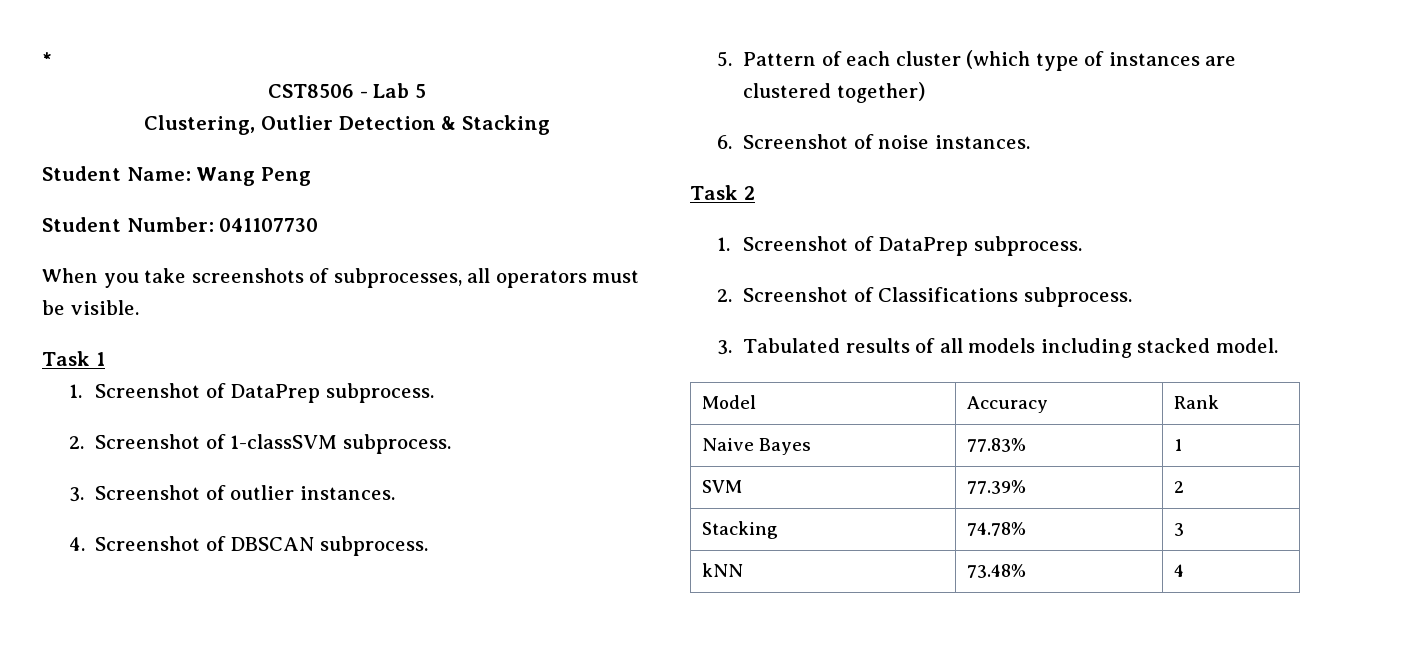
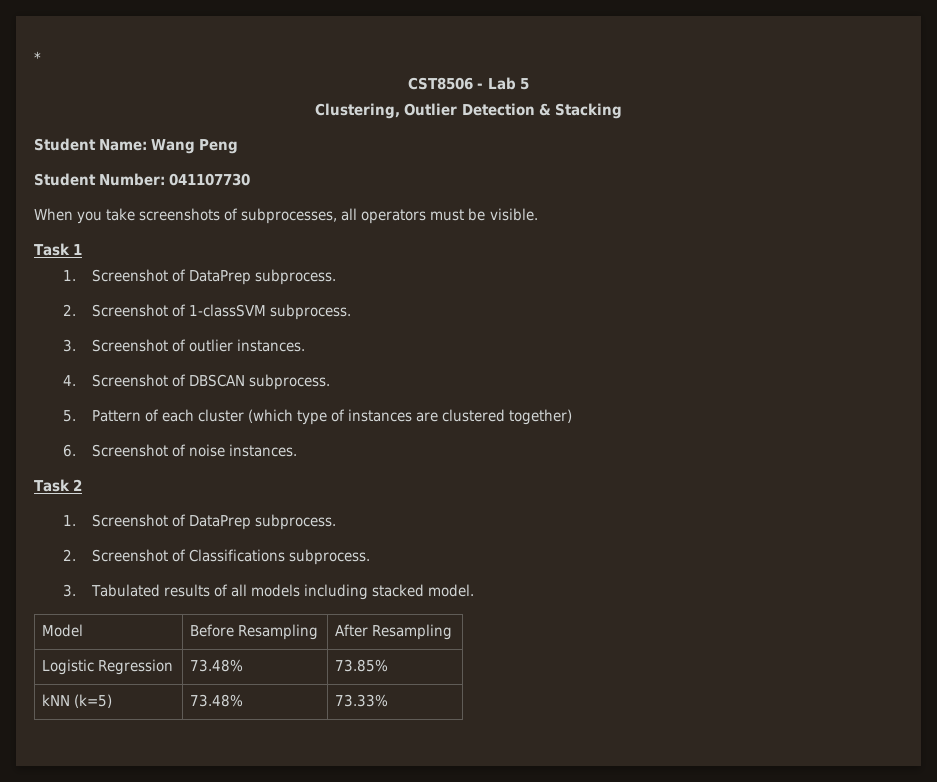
- Model | Accuracy | Rank
- Naive Bayes | 77.83% | 1
- SVM | 77.39% | 2
- Stacking | 74.78% | 3
- kNN | 73.48% | 4
+ Model | Before Resampling | After Resampling
+ Logistic Regression | 73.48% | 73.85%
+ kNN (k=5) | 73.48% | 73.33%

